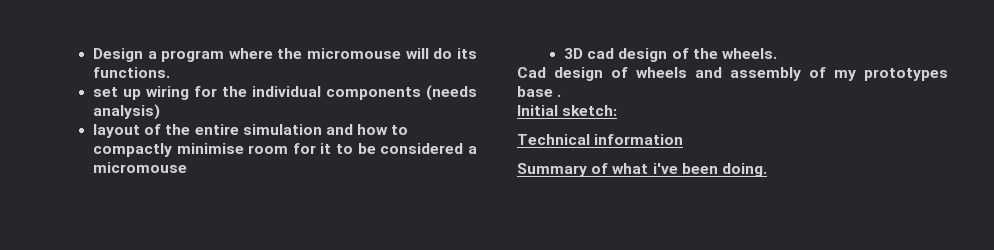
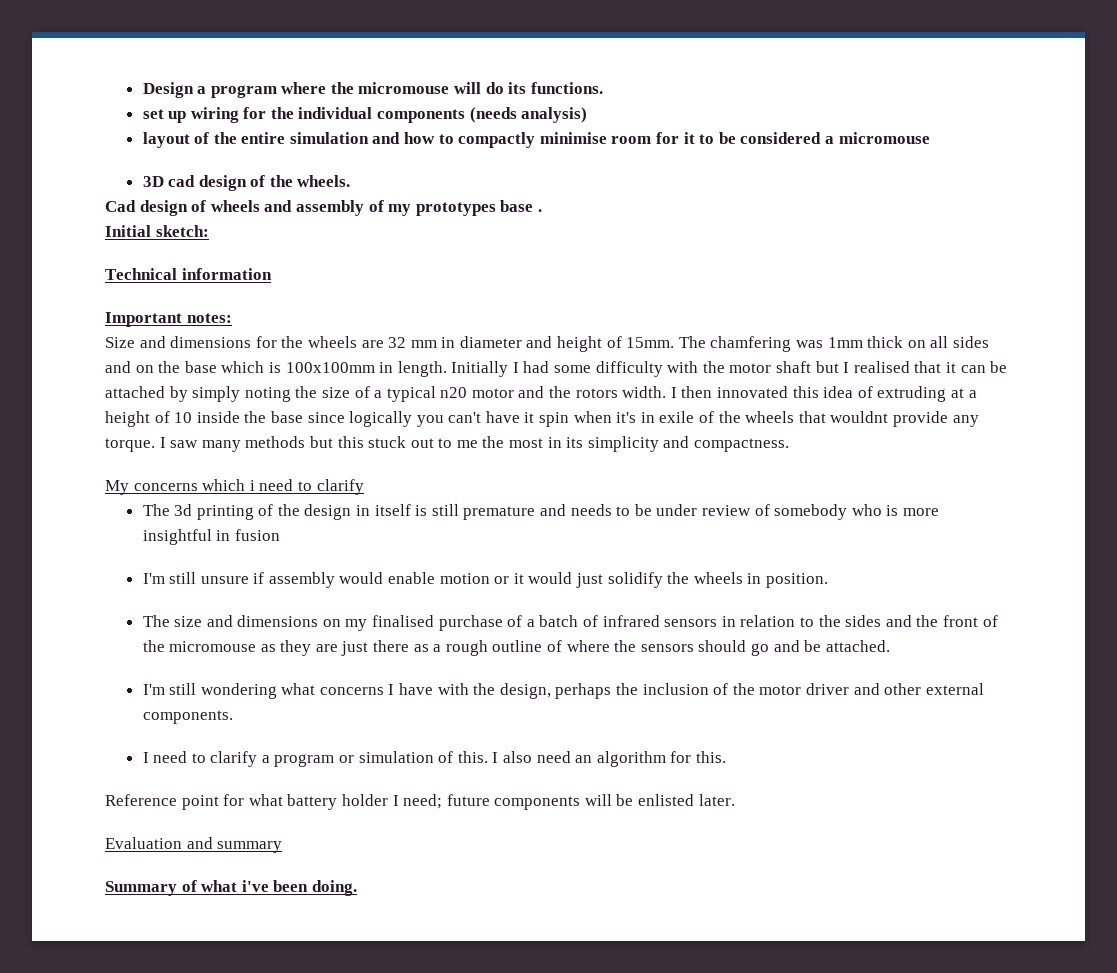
+ Important notes:
+ Size and dimensions for the wheels are 32 mm in diameter and height of 15mm. The chamfering was 1mm thick on all sides and on the base which is 100x100mm in length. Initially I had some difficulty with the motor shaft but I realised that it can be attached by simply noting the size of a typical n20 motor and the rotors width. I then innovated this idea of extruding at a height of 10 inside the base since logically you can't have it spin when it's in exile of the wheels that wouldnt provide any torque. I saw many methods but this stuck out to me the most in its simplicity and compactness.
+ My concerns which i need to clarify
+ The 3d printing of the design in itself is still premature and needs to be under review of somebody who is more insightful in fusion
+ I'm still unsure if assembly would enable motion or it would just solidify the wheels in position.
+ The size and dimensions on my finalised purchase of a batch of infrared sensors in relation to the sides and the front of the micromouse as they are just there as a rough outline of where the sensors should go and be attached.
+ I'm still wondering what concerns I have with the design, perhaps the inclusion of the motor driver and other external components.
+ I need to clarify a program or simulation of this. I also need an algorithm for this.
+ Reference point for what battery holder I need; future components will be enlisted later.
+ Evaluation and summary

